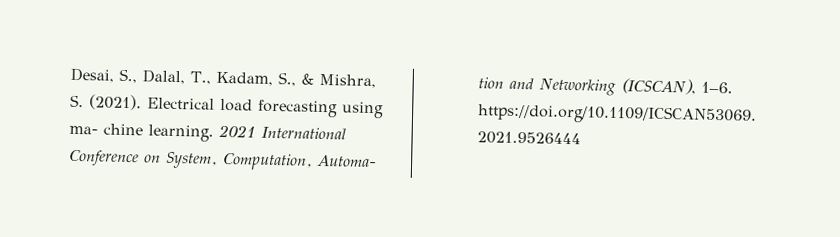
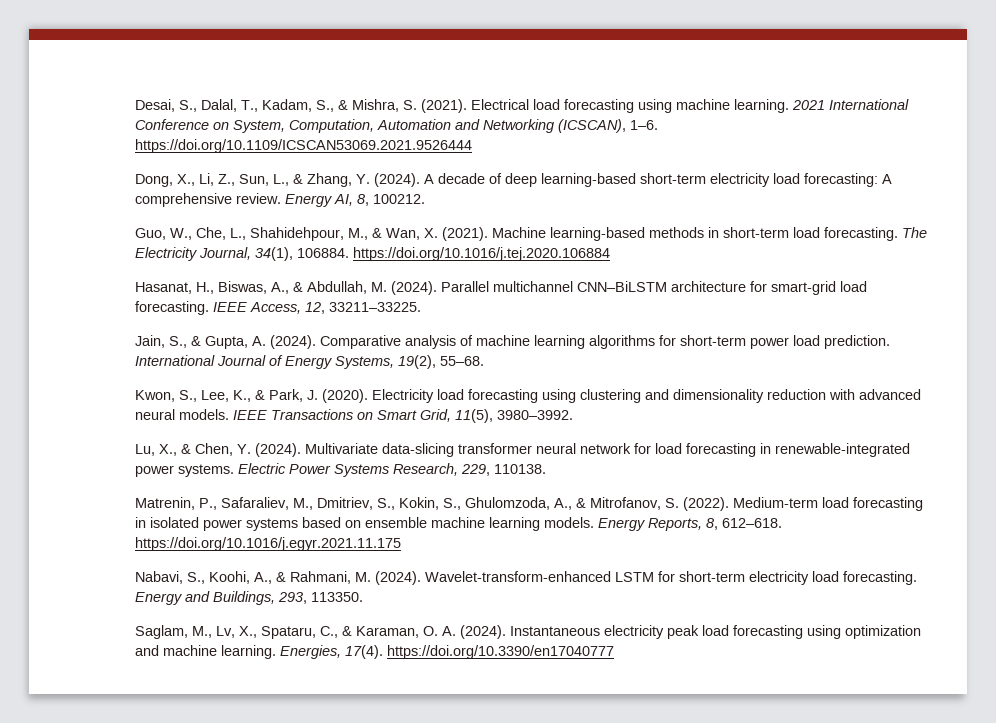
- Electrical load forecasting using ma- chine learning.
+ Electrical load forecasting using machine learning.
- 2021 International Conference on System, Computation, Automa- tion and Networking (ICSCAN), 1–6. https://doi.org/10.1109/ICSCAN53069. 2021.9526444
+ 2021 International Conference on System, Computation, Automation and Networking (ICSCAN), 1–6. https://doi.org/10.1109/ICSCAN53069.2021.9526444
+ Dong, X., Li, Z., Sun, L., & Zhang, Y. (2024). A decade of deep learning-based short-term electricity load forecasting: A comprehensive review. Energy AI, 8, 100212.
+ Guo, W., Che, L., Shahidehpour, M., & Wan, X. (2021). Machine learning-based methods in short-term load forecasting. The Electricity Journal, 34(1), 106884. https://doi.org/10.1016/j.tej.2020.106884
+ Hasanat, H., Biswas, A., & Abdullah, M. (2024). Parallel multichannel CNN–BiLSTM architecture for smart-grid load forecasting. IEEE Access, 12, 33211–33225.
+ Jain, S., & Gupta, A. (2024). Comparative analysis of machine learning algorithms for short-term power load prediction. International Journal of Energy Systems, 19(2), 55–68.
+ Kwon, S., Lee, K., & Park, J. (2020). Electricity load forecasting using clustering and dimensionality reduction with advanced neural models. IEEE Transactions on Smart Grid, 11(5), 3980–3992.
+ Lu, X., & Chen, Y. (2024). Multivariate data-slicing transformer neural network for load forecasting in renewable-integrated power systems. Electric Power Systems Research, 229, 110138.
+ Matrenin, P., Safaraliev, M., Dmitriev, S., Kokin, S., Ghulomzoda, A., & Mitrofanov, S. (2022). Medium-term load forecasting in isolated power systems based on ensemble machine learning models. Energy Reports, 8, 612–618. https://doi.org/10.1016/j.egyr.2021.11.175
+ Nabavi, S., Koohi, A., & Rahmani, M. (2024). Wavelet-transform-enhanced LSTM for short-term electricity load forecasting. Energy and Buildings, 293, 113350.
+ Saglam, M., Lv, X., Spataru, C., & Karaman, O. A. (2024). Instantaneous electricity peak load forecasting using optimization and machine learning. Energies, 17(4). https://doi.org/10.3390/en17040777

